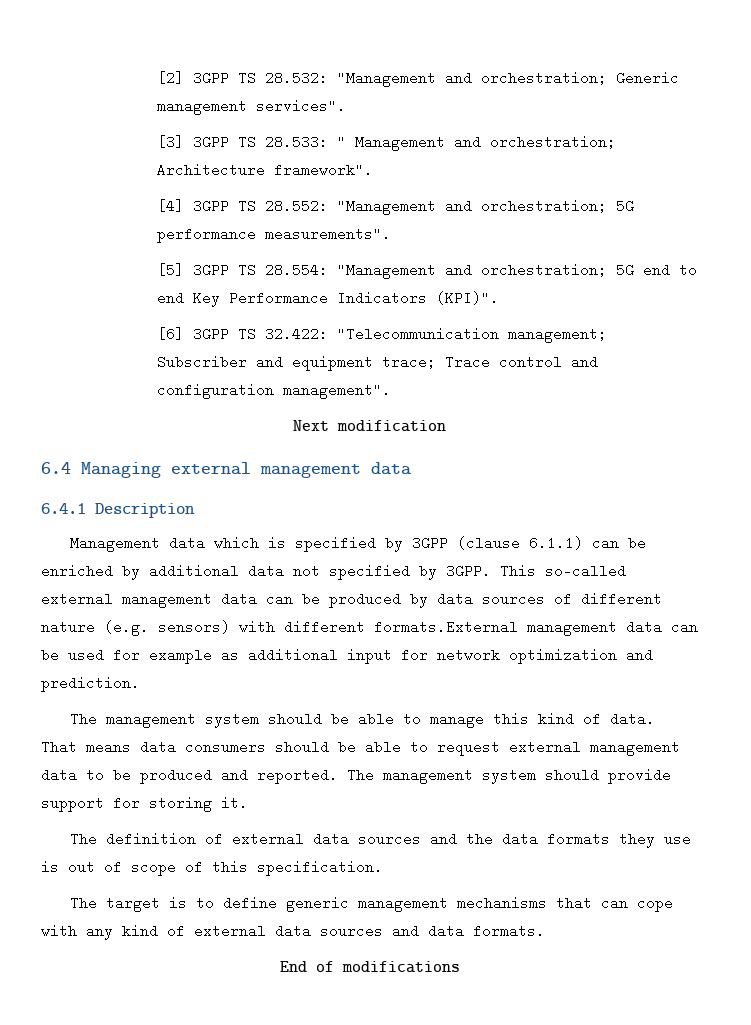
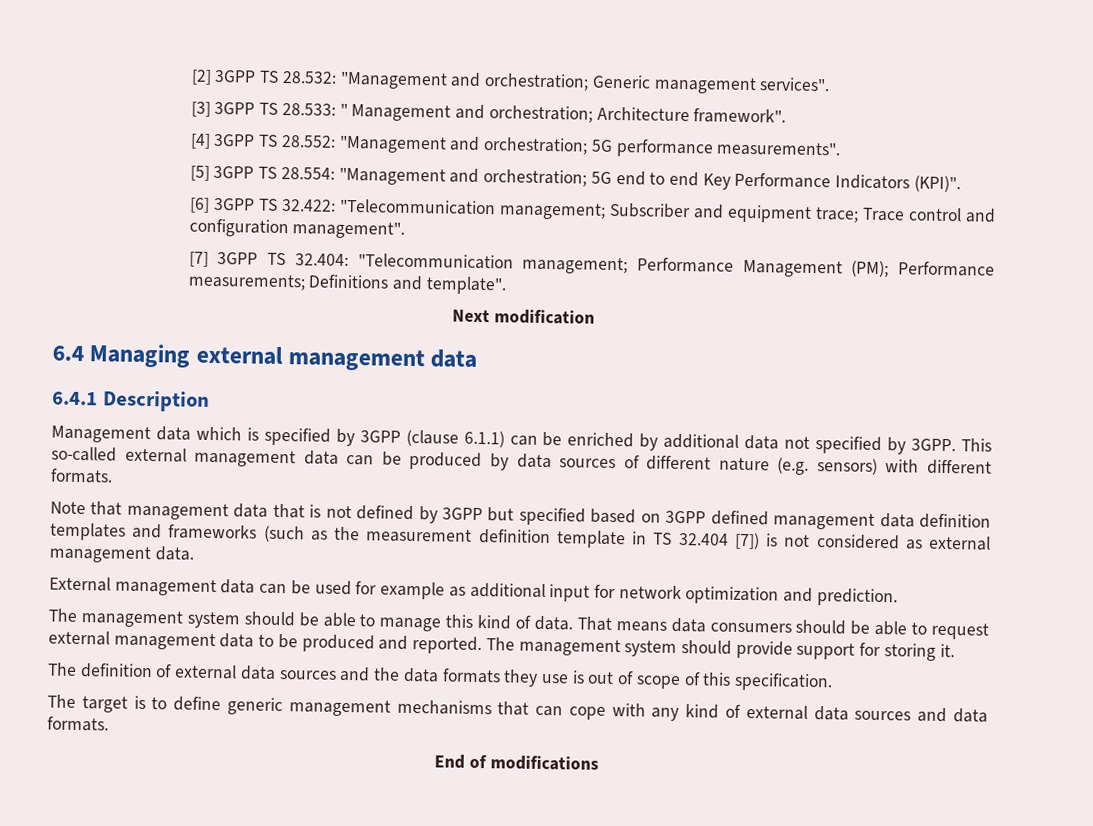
+ [7] 3GPP TS 32.404: "Telecommunication management; Performance Management (PM); Performance measurements; Definitions and template".
- This so-called external management data can be produced by data sources of different nature (e.g. sensors) with different formats.External management data can be used for example as additional input for network optimization and prediction.
+ This so-called external management data can be produced by data sources of different nature (e.g. sensors) with different formats.
+ Note that management data that is not defined by 3GPP but specified based on 3GPP defined management data definition templates and frameworks (such as the measurement definition template in TS 32.404 [7]) is not considered as external management data.
+ External management data can be used for example as additional input for network optimization and prediction.

